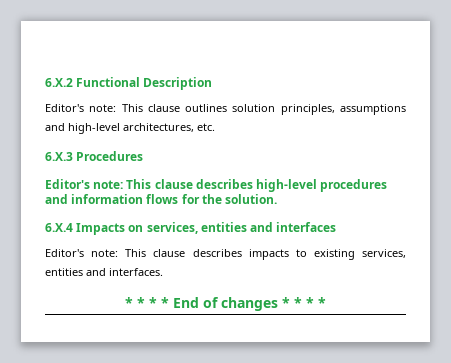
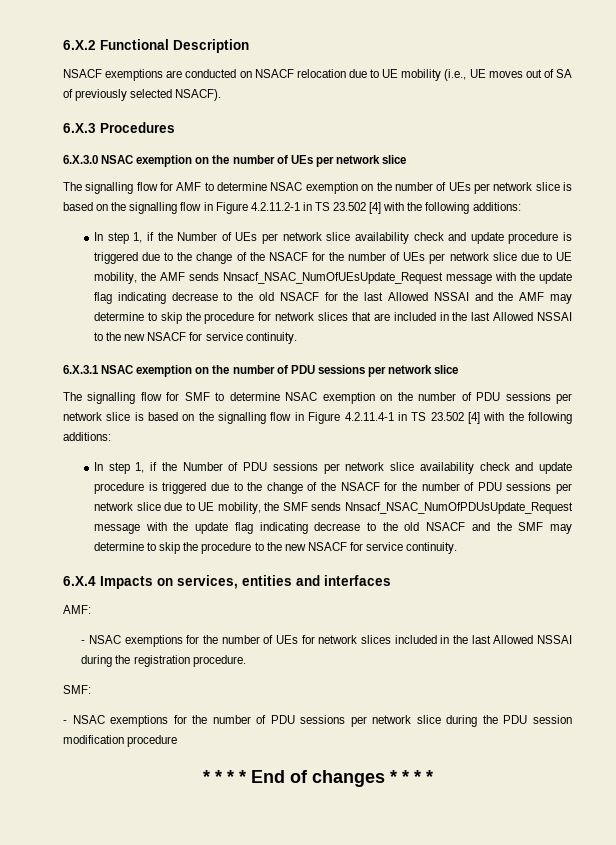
- Editor's note: This clause outlines solution principles, assumptions and high-level architectures, etc.
+ NSACF exemptions are conducted on NSACF relocation due to UE mobility (i.e., UE moves out of SA of previously selected NSACF).
  6.X.3 Procedures
- Editor's note: This clause describes high-level procedures and information flows for the solution.
+ 6.X.3.0 NSAC exemption on the number of UEs per network slice
+ The signalling flow for AMF to determine NSAC exemption on the number of UEs per network slice is based on the signalling flow in Figure 4.2.11.2-1 in TS 23.502 [4] with the following additions:
+ In step 1, if the Number of UEs per network slice availability check and update procedure is triggered due to the change of the NSACF for the number of UEs per network slice due to UE mobility, the AMF sends Nnsacf_NSAC_NumOfUEsUpdate_Request message with the update flag indicating decrease to the old NSACF for the last Allowed NSSAI and the AMF may determine to skip the procedure for network slices that are included in the last Allowed NSSAI to the new NSACF for service continuity.
+ 6.X.3.1 NSAC exemption on the number of PDU sessions per network slice
+ The signalling flow for SMF to determine NSAC exemption on the number of PDU sessions per network slice is based on the signalling flow in Figure 4.2.11.4-1 in TS 23.502 [4] with the following additions:
+ In step 1, if the Number of PDU sessions per network slice availability check and update procedure is triggered due to the change of the NSACF for the number of PDU sessions per network slice due to UE mobility, the SMF sends Nnsacf_NSAC_NumOfPDUsUpdate_Request message with the update flag indicating decrease to the old NSACF and the SMF may determine to skip the procedure to the new NSACF for service continuity.
- Editor's note: This clause describes impacts to existing services, entities and interfaces.
+ AMF:
+ - NSAC exemptions for the number of UEs for network slices included in the last Allowed NSSAI during the registration procedure.
+ SMF:
+ - NSAC exemptions for the number of PDU sessions per network slice during the PDU session modification procedure

